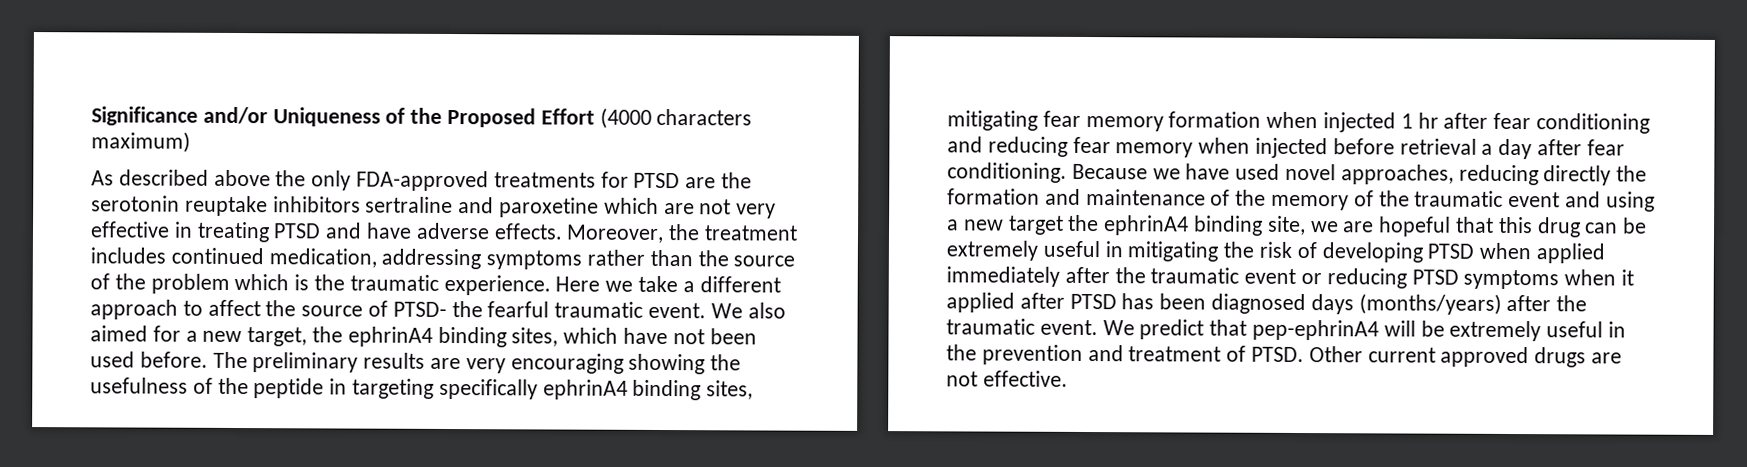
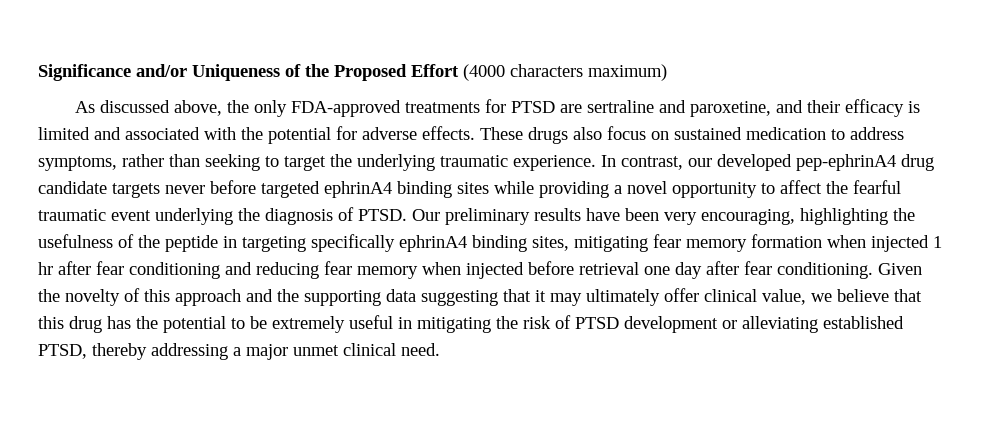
- As described above the only FDA-approved treatments for PTSD are the serotonin reuptake inhibitors sertraline and paroxetine which are not very effective in treating PTSD and have adverse effects. Moreover, the treatment includes continued medication, addressing symptoms rather than the source of the problem which is the traumatic experience. Here we take a different approach to affect the source of PTSD- the fearful traumatic event. We also aimed for a new target, the ephrinA4 binding sites, which have not been used before. The preliminary results are very encouraging showing the usefulness of the peptide in targeting specifically ephrinA4 binding sites, mitigating fear memory formation when injected 1 hr after fear conditioning and reducing fear memory when injected before retrieval a day after fear conditioning.
+ As discussed above, the only FDA-approved treatments for PTSD are sertraline and paroxetine, and their efficacy is limited and associated with the potential for adverse effects. These drugs also focus on sustained medication to address symptoms, rather than seeking to target the underlying traumatic experience. In contrast, our developed pep-ephrinA4 drug candidate targets never before targeted ephrinA4 binding sites while providing a novel opportunity to affect the fearful traumatic event underlying the diagnosis of PTSD. Our preliminary results have been very encouraging, highlighting the usefulness of the peptide in targeting specifically ephrinA4 binding sites, mitigating fear memory formation when injected 1 hr after fear conditioning and reducing fear memory when injected before retrieval one day after fear conditioning.
- Because we have used novel approaches, reducing directly the formation and maintenance of the memory of the traumatic event and using a new target the ephrinA4 binding site, we are hopeful that this drug can be extremely useful in mitigating the risk of developing PTSD when applied immediately after the traumatic event or reducing PTSD symptoms when it applied after PTSD has been diagnosed days (months/years) after the traumatic event. We predict that pep-ephrinA4 will be extremely useful in the prevention and treatment of PTSD. Other current approved drugs are not effective.
+ Given the novelty of this approach and the supporting data suggesting that it may ultimately offer clinical value, we believe that this drug has the potential to be extremely useful in mitigating the risk of PTSD development or alleviating established PTSD, thereby addressing a major unmet clinical need.

